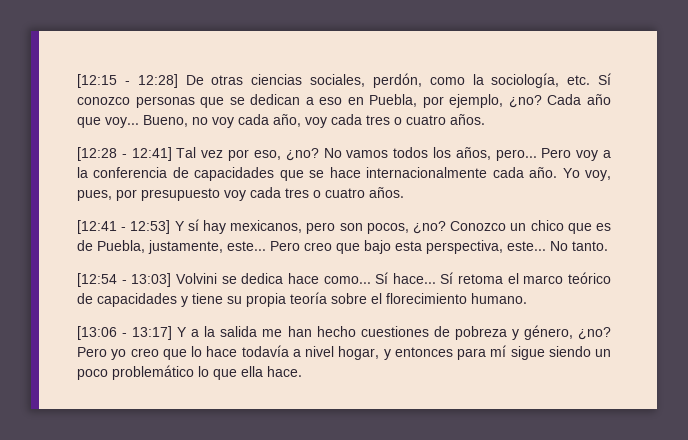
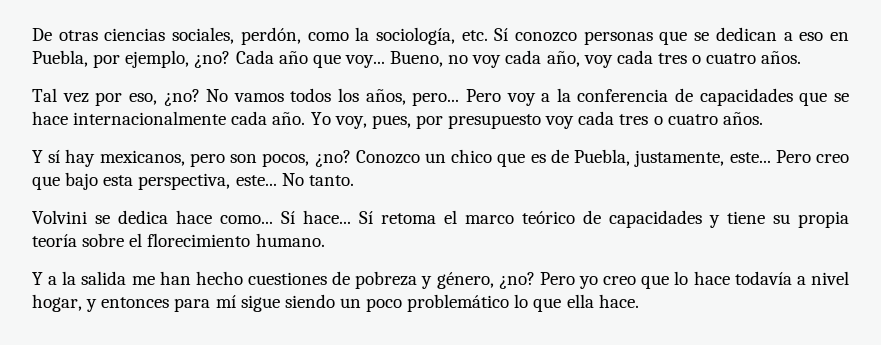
- [12:15 - 12:28] De otras ciencias sociales, perdón, como la sociología, etc. Sí conozco personas que se dedican a eso en Puebla, por ejemplo, ¿no?
+ De otras ciencias sociales, perdón, como la sociología, etc. Sí conozco personas que se dedican a eso en Puebla, por ejemplo, ¿no?
- [12:28 - 12:41] Tal vez por eso, ¿no?
+ Tal vez por eso, ¿no?
- [12:41 - 12:53] Y sí hay mexicanos, pero son pocos, ¿no?
+ Y sí hay mexicanos, pero son pocos, ¿no?
- [12:54 - 13:03] Volvini se dedica hace como...
+ Volvini se dedica hace como...
- [13:06 - 13:17] Y a la salida me han hecho cuestiones de pobreza y género, ¿no?
+ Y a la salida me han hecho cuestiones de pobreza y género, ¿no?

